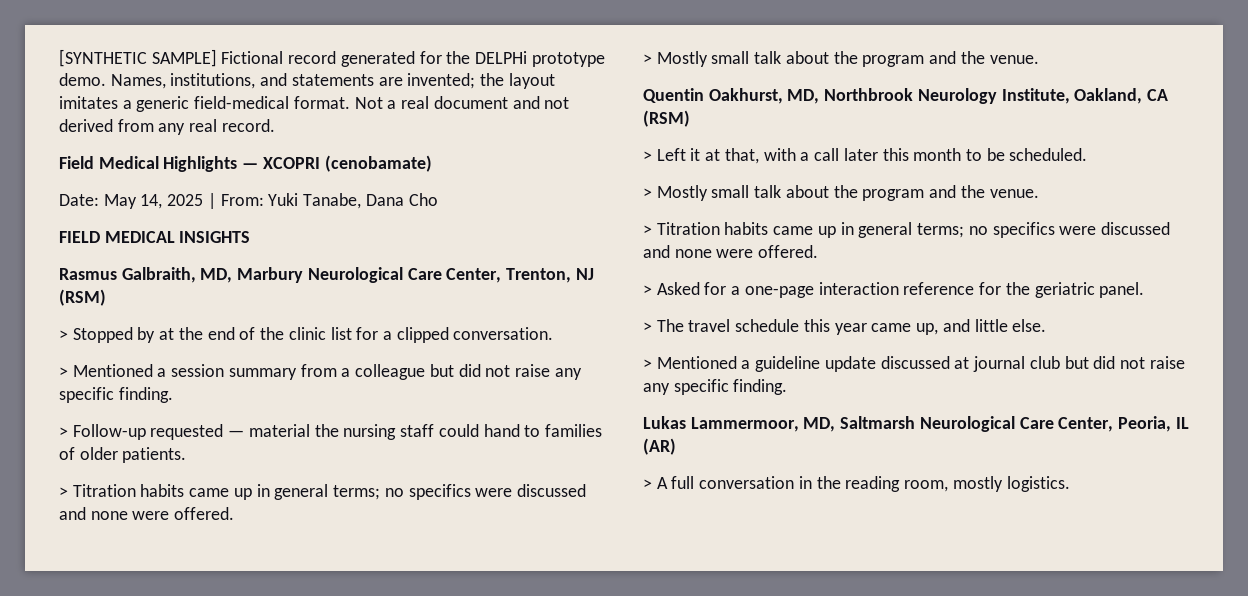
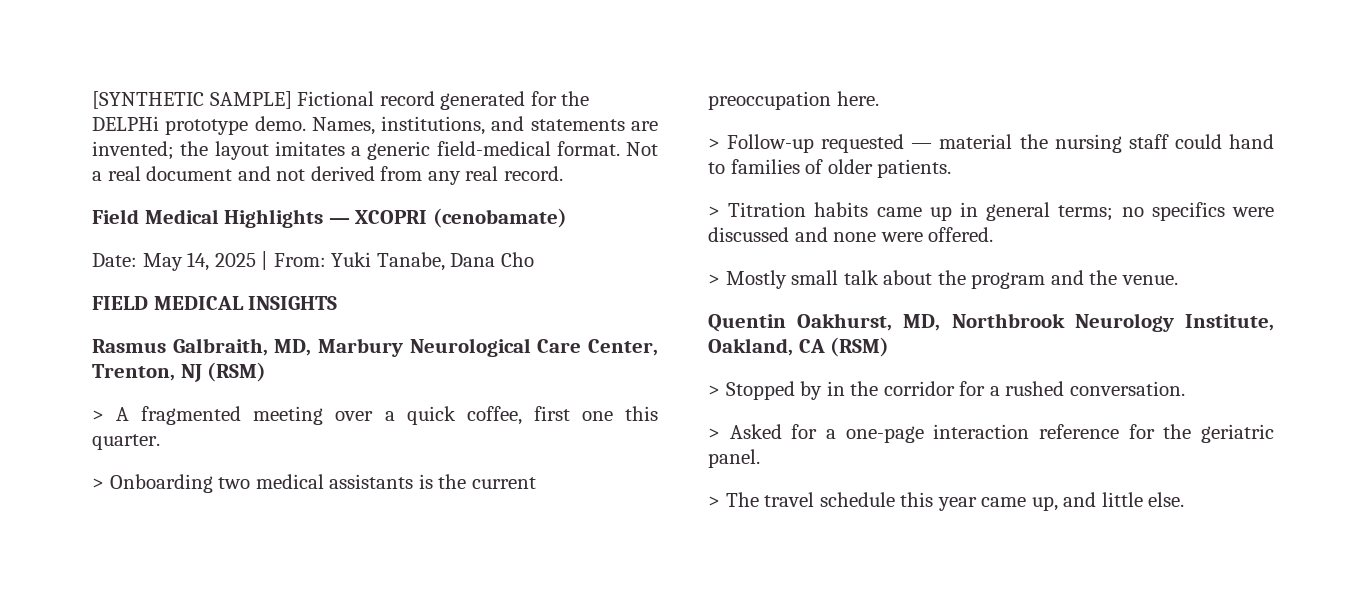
- > Stopped by at the end of the clinic list for a clipped conversation.
- > Mentioned a session summary from a colleague but did not raise any specific finding.
+ > A fragmented meeting over a quick coffee, first one this quarter.
+ > Onboarding two medical assistants is the current preoccupation here.
- > Left it at that, with a call later this month to be scheduled.
- > Mostly small talk about the program and the venue.
- > Titration habits came up in general terms; no specifics were discussed and none were offered.
+ > Stopped by in the corridor for a rushed conversation.
- > Mentioned a guideline update discussed at journal club but did not raise any specific finding.
- Lukas Lammermoor, MD, Saltmarsh Neurological Care Center, Peoria, IL (AR)
- > A full conversation in the reading room, mostly logistics.

